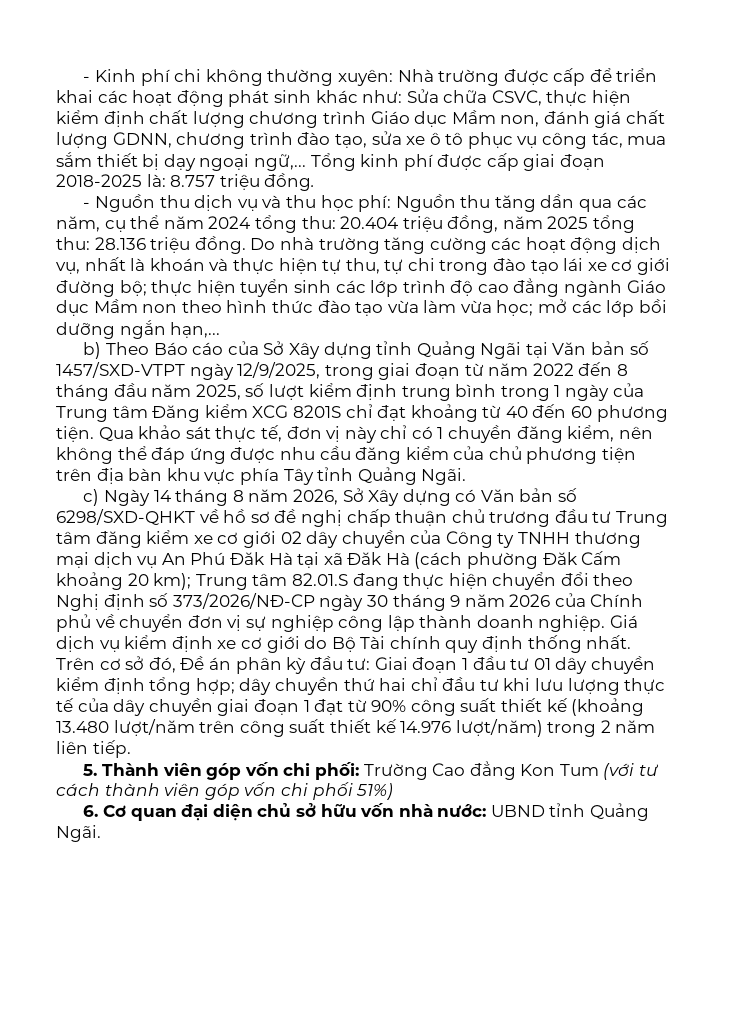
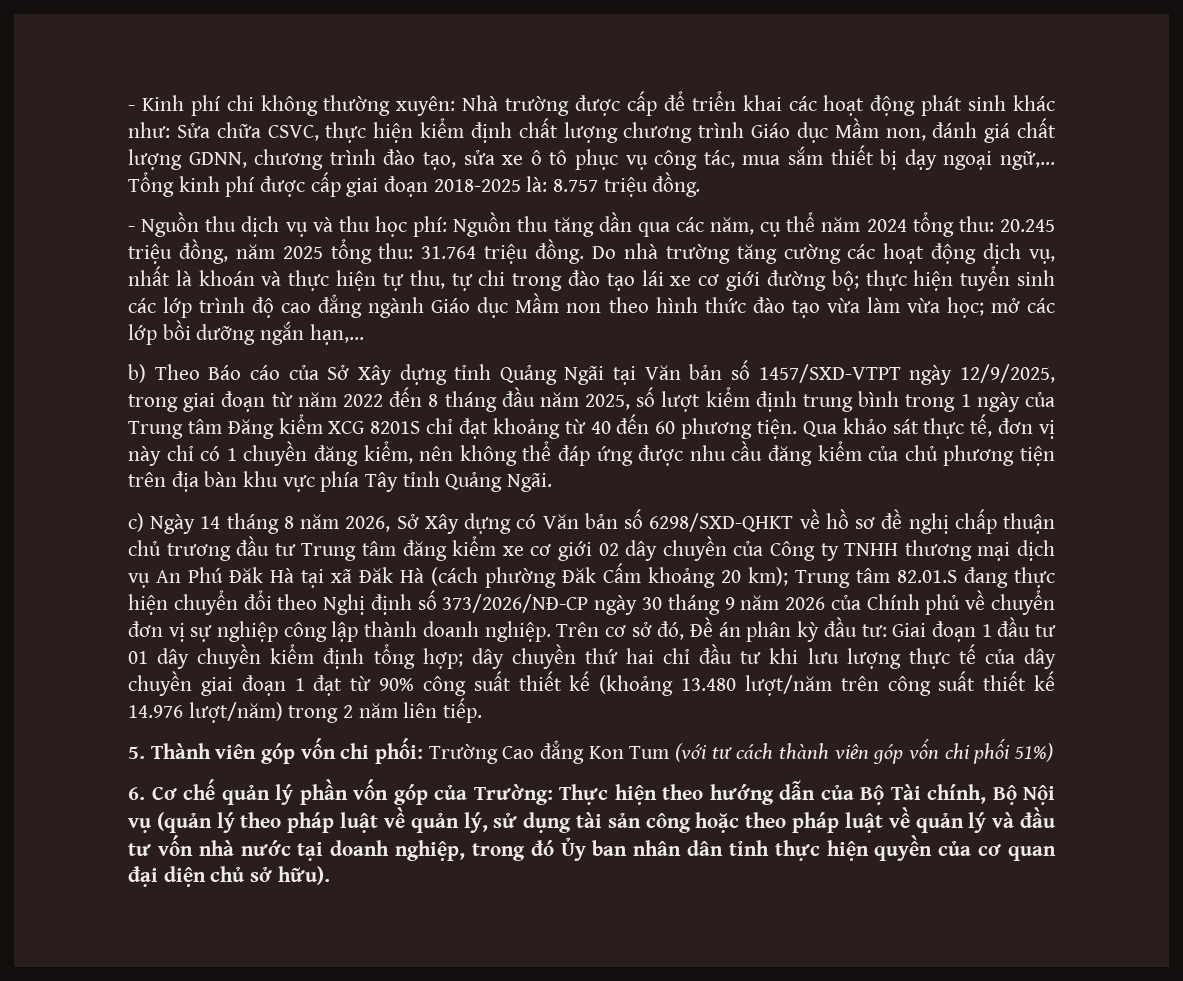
- - Nguồn thu dịch vụ và thu học phí: Nguồn thu tăng dần qua các năm, cụ thể năm 2024 tổng thu: 20.404 triệu đồng, năm 2025 tổng thu: 28.136 triệu đồng.
+ - Nguồn thu dịch vụ và thu học phí: Nguồn thu tăng dần qua các năm, cụ thể năm 2024 tổng thu: 20.245 triệu đồng, năm 2025 tổng thu: 31.764 triệu đồng.
- Giá dịch vụ kiểm định xe cơ giới do Bộ Tài chính quy định thống nhất.
- 6. Cơ quan đại diện chủ sở hữu vốn nhà nước: UBND tỉnh Quảng Ngãi.
+ 6. Cơ chế quản lý phần vốn góp của Trường: Thực hiện theo hướng dẫn của Bộ Tài chính, Bộ Nội vụ (quản lý theo pháp luật về quản lý, sử dụng tài sản công hoặc theo pháp luật về quản lý và đầu tư vốn nhà nước tại doanh nghiệp, trong đó Ủy ban nhân dân tỉnh thực hiện quyền của cơ quan đại diện chủ sở hữu).

